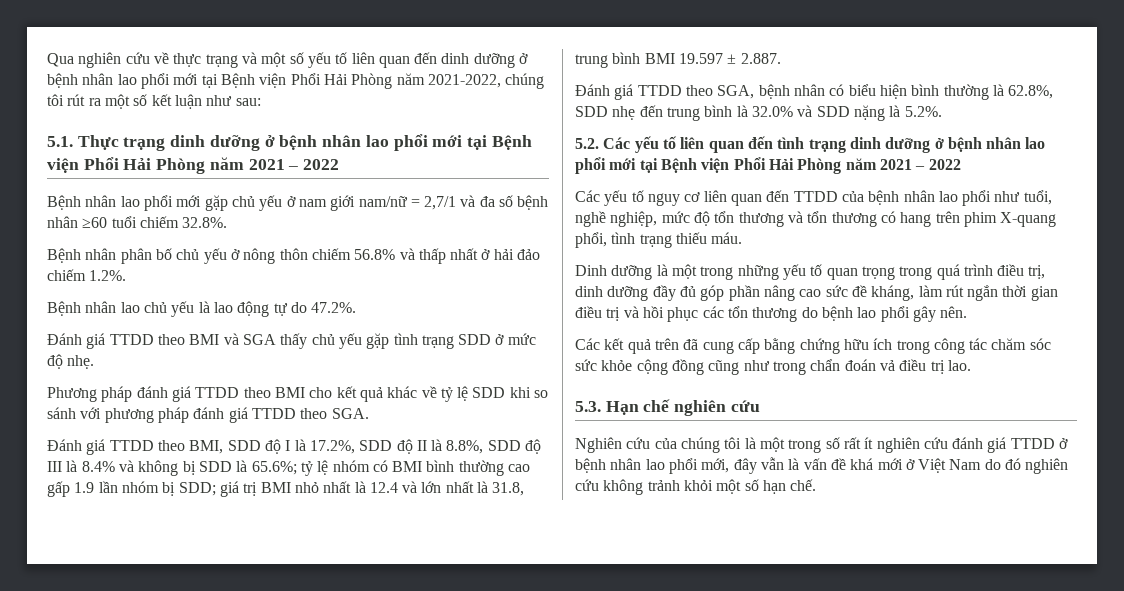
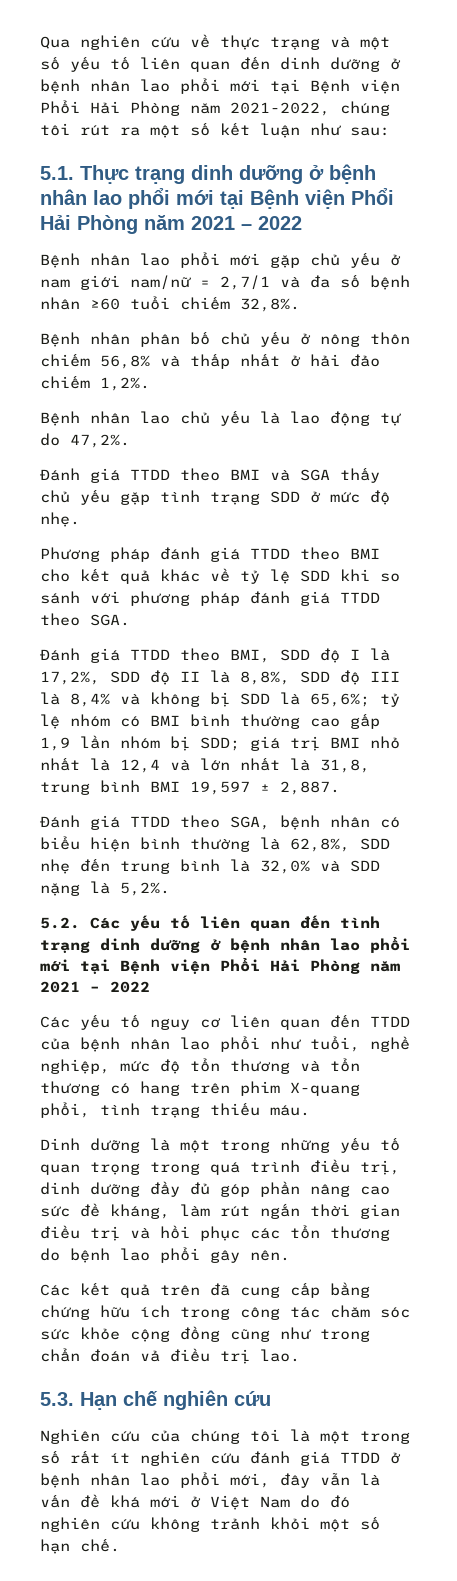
- Bệnh nhân lao phổi mới gặp chủ yếu ở nam giới nam/nữ = 2,7/1 và đa số bệnh nhân ≥60 tuổi chiếm 32.8%.
+ Bệnh nhân lao phổi mới gặp chủ yếu ở nam giới nam/nữ = 2,7/1 và đa số bệnh nhân ≥60 tuổi chiếm 32,8%.
- Bệnh nhân phân bố chủ yếu ở nông thôn chiếm 56.8% và thấp nhất ở hải đảo chiếm 1.2%.
+ Bệnh nhân phân bố chủ yếu ở nông thôn chiếm 56,8% và thấp nhất ở hải đảo chiếm 1,2%.
- Bệnh nhân lao chủ yếu là lao động tự do 47.2%.
+ Bệnh nhân lao chủ yếu là lao động tự do 47,2%.
- Đánh giá TTDD theo BMI, SDD độ I là 17.2%, SDD độ II là 8.8%, SDD độ III là 8.4% và không bị SDD là 65.6%; tỷ lệ nhóm có BMI bình thường cao gấp 1.9 lần nhóm bị SDD; giá trị BMI nhỏ nhất là 12.4 và lớn nhất là 31.8, trung bình BMI 19.597 ± 2.887.
+ Đánh giá TTDD theo BMI, SDD độ I là 17,2%, SDD độ II là 8,8%, SDD độ III là 8,4% và không bị SDD là 65,6%; tỷ lệ nhóm có BMI bình thường cao gấp 1,9 lần nhóm bị SDD; giá trị BMI nhỏ nhất là 12,4 và lớn nhất là 31,8, trung bình BMI 19,597 ± 2,887.
- Đánh giá TTDD theo SGA, bệnh nhân có biểu hiện bình thường là 62.8%, SDD nhẹ đến trung bình là 32.0% và SDD nặng là 5.2%.
+ Đánh giá TTDD theo SGA, bệnh nhân có biểu hiện bình thường là 62,8%, SDD nhẹ đến trung bình là 32,0% và SDD nặng là 5,2%.

